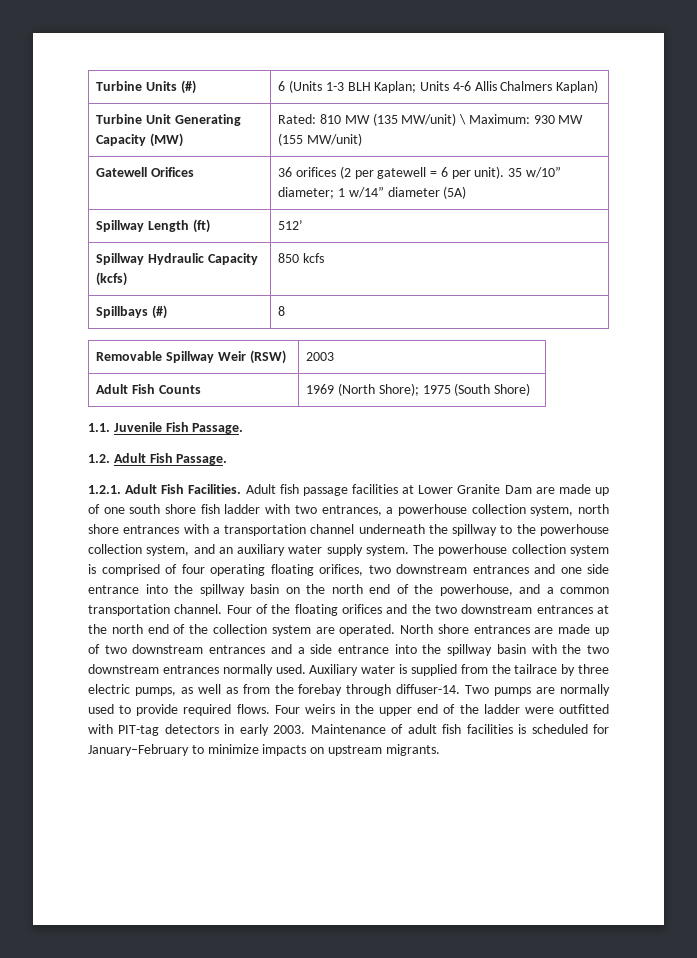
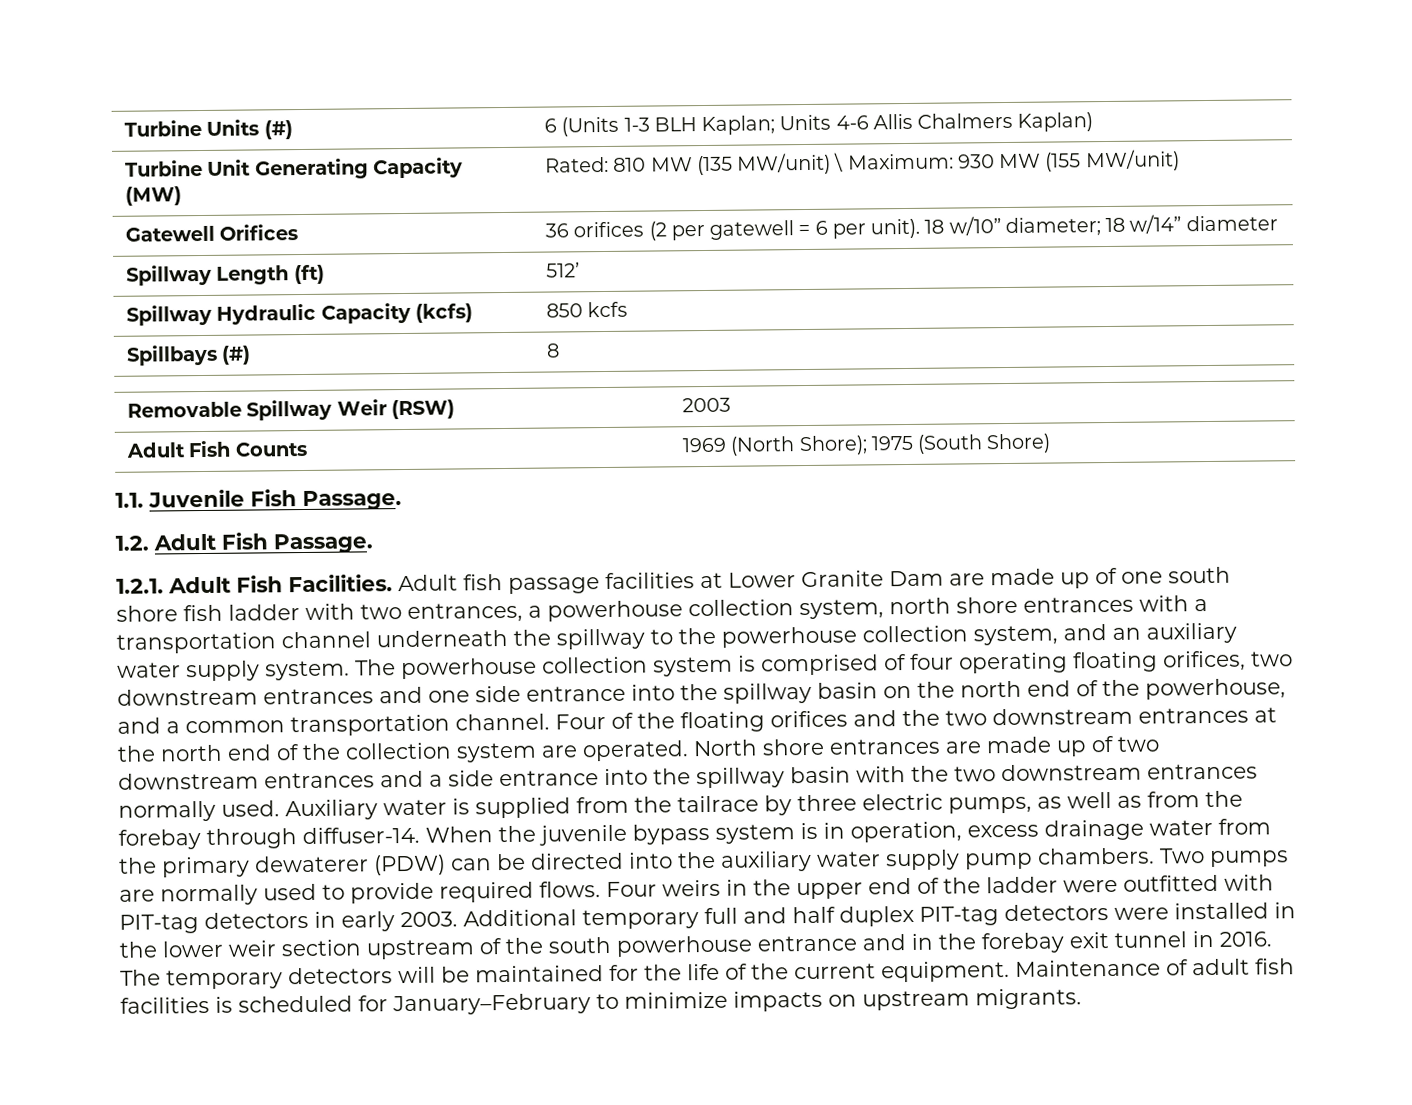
- Gatewell Orifices | 36 orifices (2 per gatewell = 6 per unit). 35 w/10” diameter; 1 w/14” diameter (5A)
+ Gatewell Orifices | 36 orifices (2 per gatewell = 6 per unit). 18 w/10” diameter; 18 w/14” diameter
+ When the juvenile bypass system is in operation, excess drainage water from the primary dewaterer (PDW) can be directed into the auxiliary water supply pump chambers.
+ Additional temporary full and half duplex PIT-tag detectors were installed in the lower weir section upstream of the south powerhouse entrance and in the forebay exit tunnel in 2016. The temporary detectors will be maintained for the life of the current equipment.

